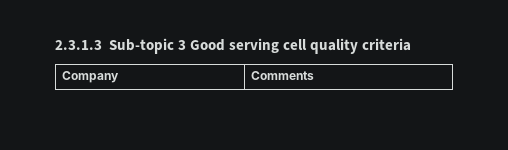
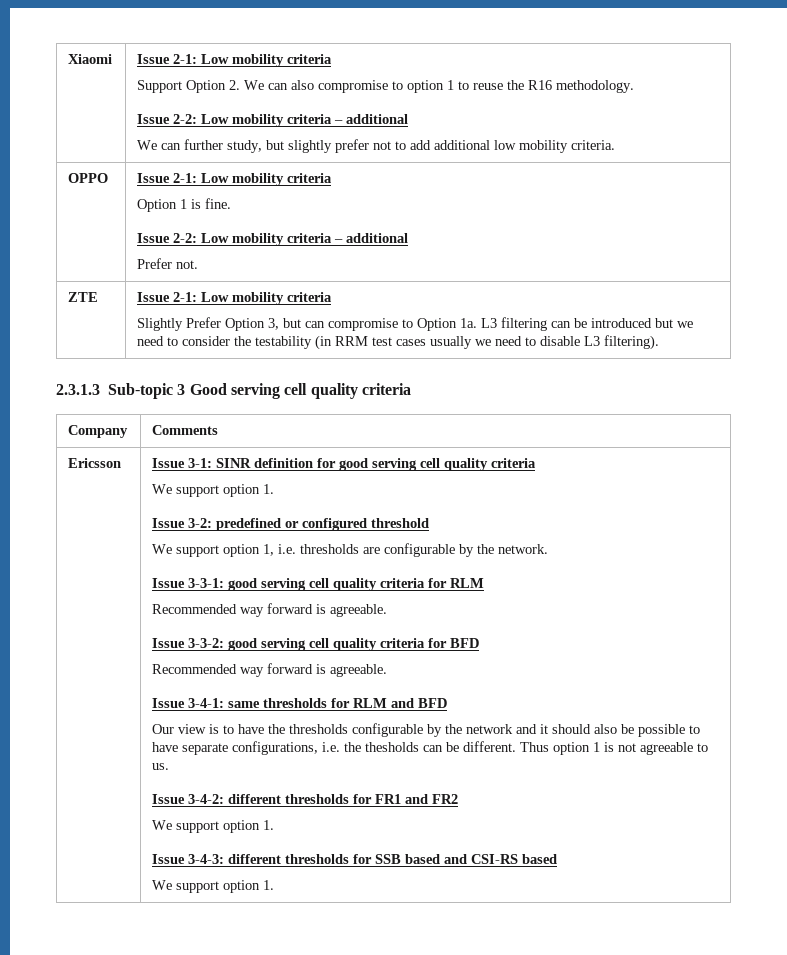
+ Xiaomi | Issue 2-1: Low mobility criteria
+ Support Option 2. We can also compromise to option 1 to reuse the R16 methodology.
+ Issue 2-2: Low mobility criteria – additional
+ We can further study, but slightly prefer not to add additional low mobility criteria.
+ OPPO | Issue 2-1: Low mobility criteria
+ Option 1 is fine.
+ Issue 2-2: Low mobility criteria – additional
+ Prefer not.
+ ZTE | Issue 2-1: Low mobility criteria
+ Slightly Prefer Option 3, but can compromise to Option 1a. L3 filtering can be introduced but we need to consider the testability (in RRM test cases usually we need to disable L3 filtering).
+ Ericsson | Issue 3-1: SINR definition for good serving cell quality criteria
+ We support option 1.
+ Issue 3-2: predefined or configured threshold
+ We support option 1, i.e. thresholds are configurable by the network.
+ Issue 3-3-1: good serving cell quality criteria for RLM
+ Recommended way forward is agreeable.
+ Issue 3-3-2: good serving cell quality criteria for BFD
+ Recommended way forward is agreeable.
+ Issue 3-4-1: same thresholds for RLM and BFD
+ Our view is to have the thresholds configurable by the network and it should also be possible to have separate configurations, i.e. the thesholds can be different. Thus option 1 is not agreeable to us.
+ Issue 3-4-2: different thresholds for FR1 and FR2
+ We support option 1.
+ Issue 3-4-3: different thresholds for SSB based and CSI-RS based
+ We support option 1.

